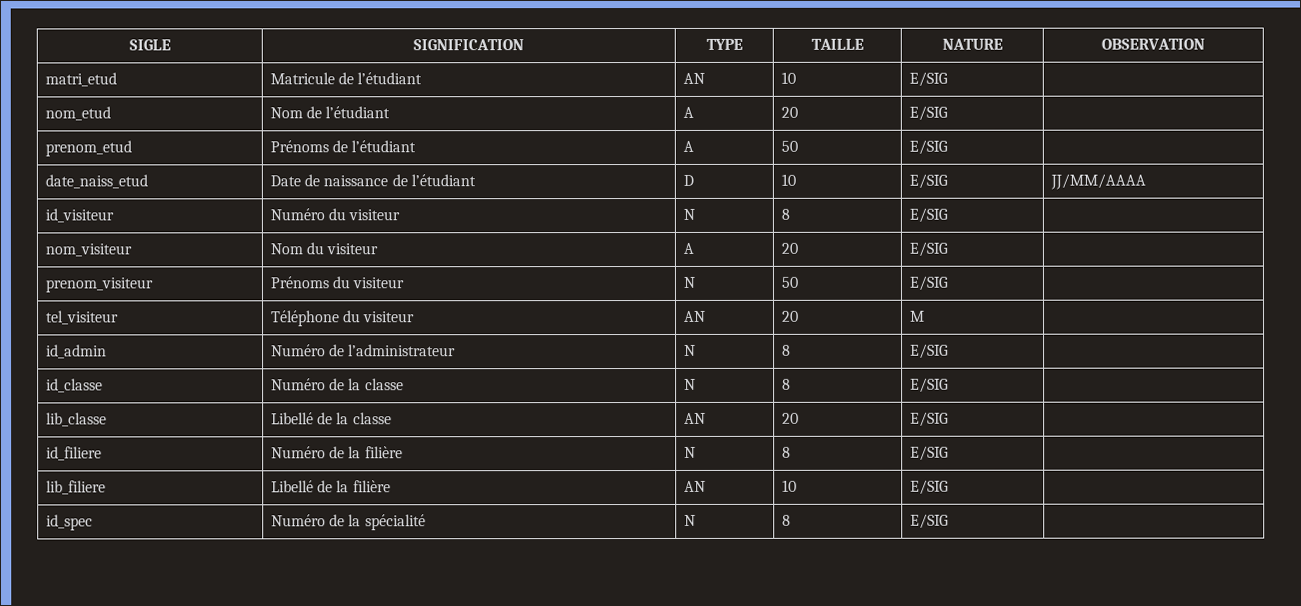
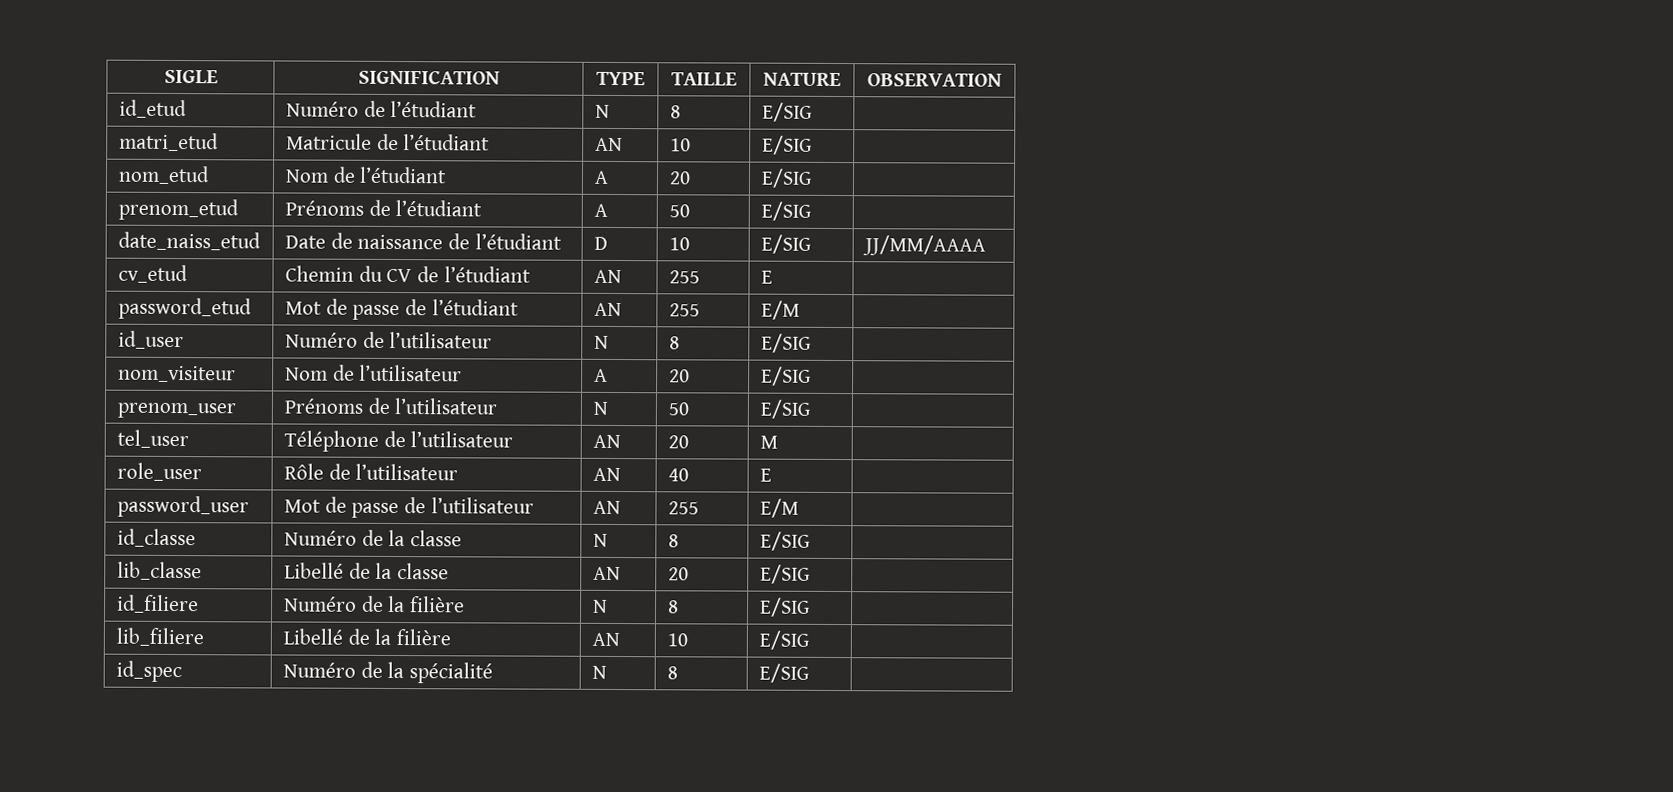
+ id_etud | Numéro de l’étudiant | N | 8 | E/SIG |
- id_visiteur | Numéro du visiteur | N | 8 | E/SIG |
+ cv_etud | Chemin du CV de l’étudiant | AN | 255 | E |
+ password_etud | Mot de passe de l’étudiant | AN | 255 | E/M |
+ id_user | Numéro de l’utilisateur | N | 8 | E/SIG |
- nom_visiteur | Nom du visiteur | A | 20 | E/SIG |
- prenom_visiteur | Prénoms du visiteur | N | 50 | E/SIG |
+ nom_visiteur | Nom de l’utilisateur | A | 20 | E/SIG |
+ prenom_user | Prénoms de l’utilisateur | N | 50 | E/SIG |
- tel_visiteur | Téléphone du visiteur | AN | 20 | M |
+ tel_user | Téléphone de l’utilisateur | AN | 20 | M |
- id_admin | Numéro de l’administrateur | N | 8 | E/SIG |
+ role_user | Rôle de l’utilisateur | AN | 40 | E |
+ password_user | Mot de passe de l’utilisateur | AN | 255 | E/M |

